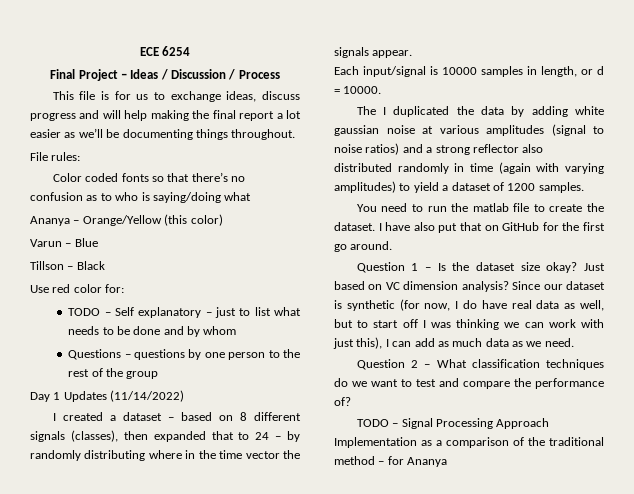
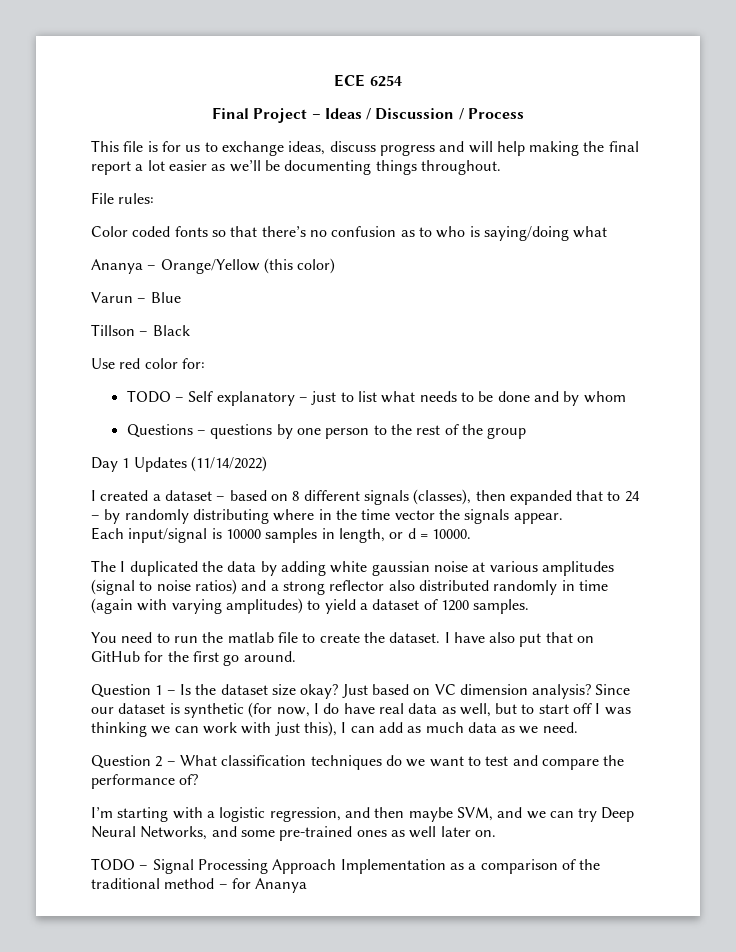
+ I’m starting with a logistic regression, and then maybe SVM, and we can try Deep Neural Networks, and some pre-trained ones as well later on.

